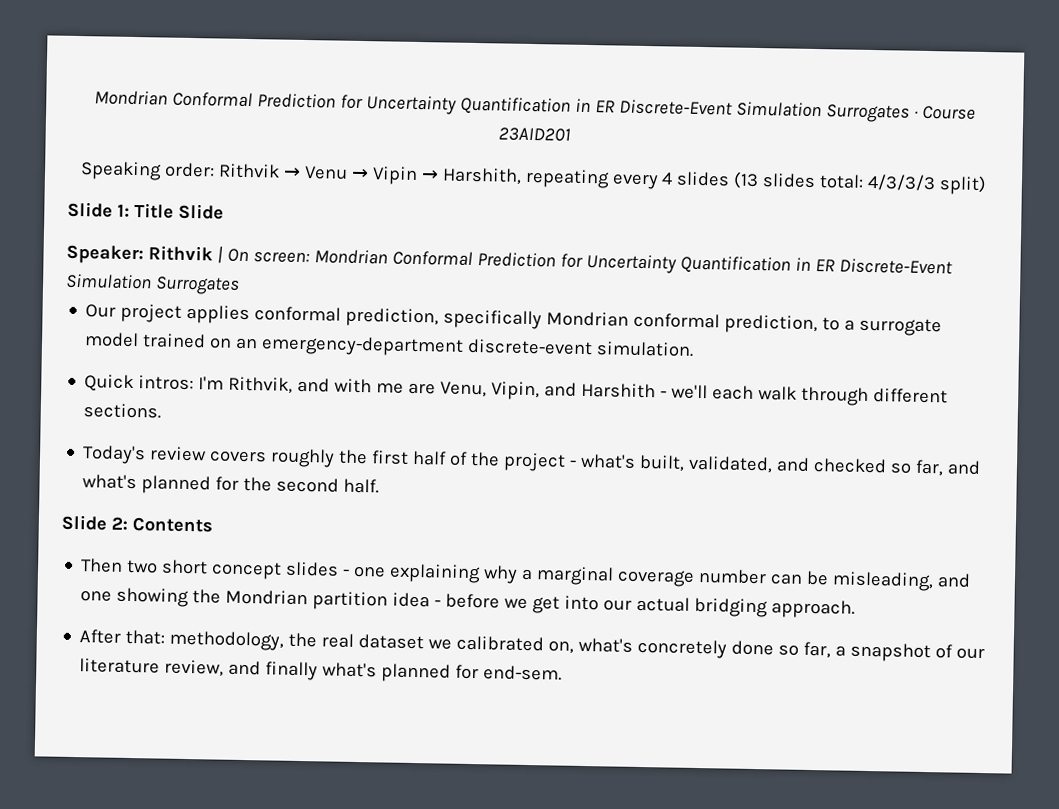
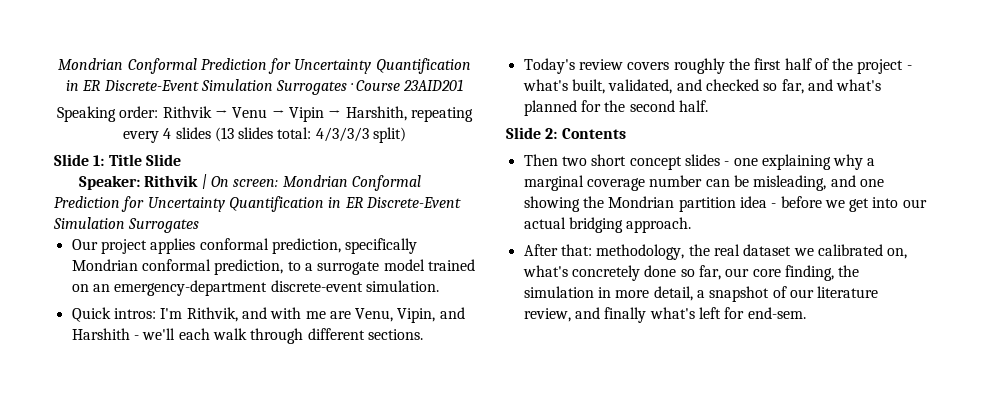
- After that: methodology, the real dataset we calibrated on, what's concretely done so far, a snapshot of our literature review, and finally what's planned for end-sem.
+ After that: methodology, the real dataset we calibrated on, what's concretely done so far, our core finding, the simulation in more detail, a snapshot of our literature review, and finally what's left for end-sem.

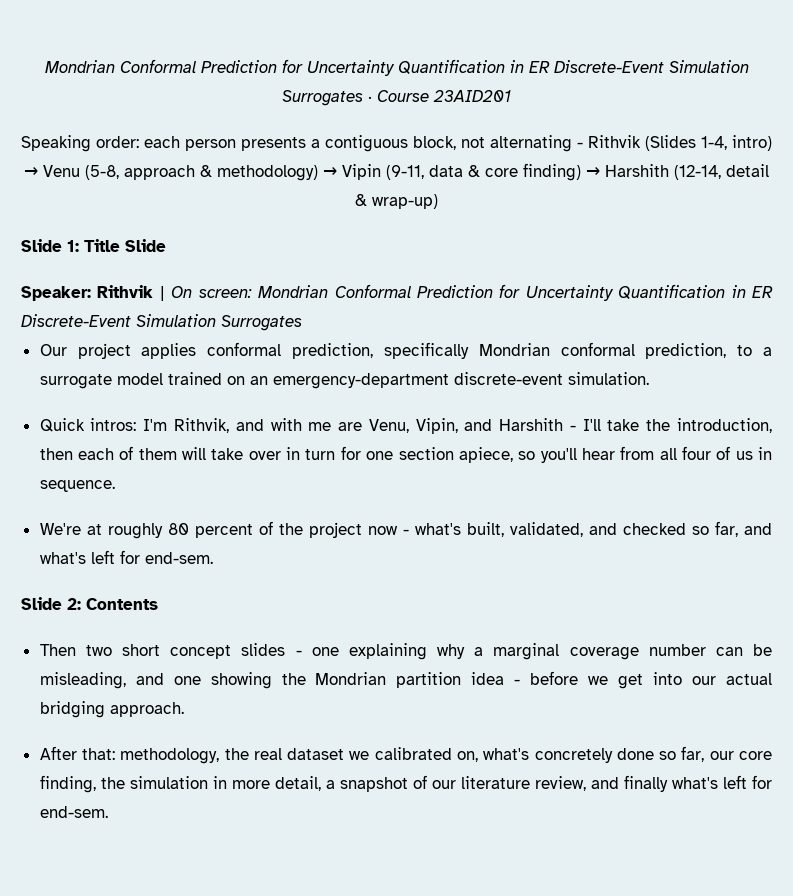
- Speaking order: Rithvik → Venu → Vipin → Harshith, repeating every 4 slides (13 slides total: 4/3/3/3 split)
+ Speaking order: each person presents a contiguous block, not alternating - Rithvik (Slides 1-4, intro) → Venu (5-8, approach & methodology) → Vipin (9-11, data & core finding) → Harshith (12-14, detail & wrap-up)
- Quick intros: I'm Rithvik, and with me are Venu, Vipin, and Harshith - we'll each walk through different sections.
- Today's review covers roughly the first half of the project - what's built, validated, and checked so far, and what's planned for the second half.
+ Quick intros: I'm Rithvik, and with me are Venu, Vipin, and Harshith - I'll take the introduction, then each of them will take over in turn for one section apiece, so you'll hear from all four of us in sequence.
+ We're at roughly 80 percent of the project now - what's built, validated, and checked so far, and what's left for end-sem.

